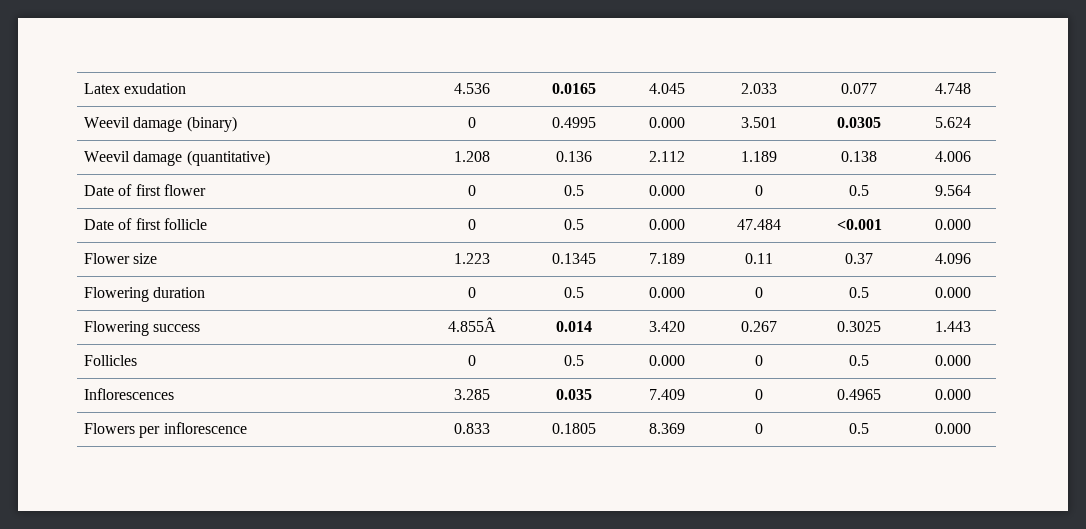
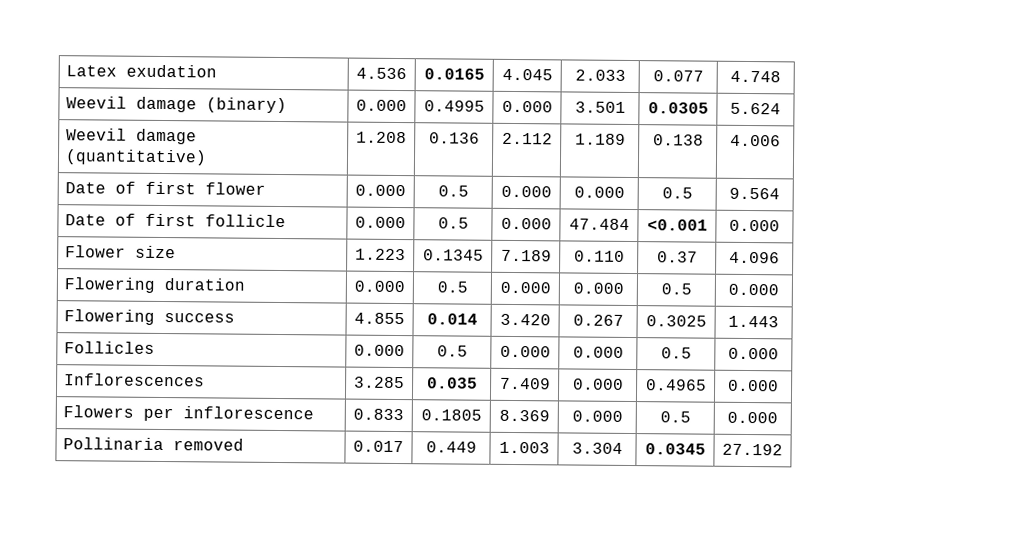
- Weevil damage (binary) | 0 | 0.4995 | 0.000 | 3.501 | 0.0305 | 5.624
+ Weevil damage (binary) | 0.000 | 0.4995 | 0.000 | 3.501 | 0.0305 | 5.624
- Date of first flower | 0 | 0.5 | 0.000 | 0 | 0.5 | 9.564
+ Date of first flower | 0.000 | 0.5 | 0.000 | 0.000 | 0.5 | 9.564
- Date of first follicle | 0 | 0.5 | 0.000 | 47.484 | <0.001 | 0.000
+ Date of first follicle | 0.000 | 0.5 | 0.000 | 47.484 | <0.001 | 0.000
- Flower size | 1.223 | 0.1345 | 7.189 | 0.11 | 0.37 | 4.096
+ Flower size | 1.223 | 0.1345 | 7.189 | 0.110 | 0.37 | 4.096
- Flowering duration | 0 | 0.5 | 0.000 | 0 | 0.5 | 0.000
+ Flowering duration | 0.000 | 0.5 | 0.000 | 0.000 | 0.5 | 0.000
- Flowering success | 4.855Â | 0.014 | 3.420 | 0.267 | 0.3025 | 1.443
+ Flowering success | 4.855 | 0.014 | 3.420 | 0.267 | 0.3025 | 1.443
- Follicles | 0 | 0.5 | 0.000 | 0 | 0.5 | 0.000
+ Follicles | 0.000 | 0.5 | 0.000 | 0.000 | 0.5 | 0.000
- Inflorescences | 3.285 | 0.035 | 7.409 | 0 | 0.4965 | 0.000
+ Inflorescences | 3.285 | 0.035 | 7.409 | 0.000 | 0.4965 | 0.000
- Flowers per inflorescence | 0.833 | 0.1805 | 8.369 | 0 | 0.5 | 0.000
+ Flowers per inflorescence | 0.833 | 0.1805 | 8.369 | 0.000 | 0.5 | 0.000
+ Pollinaria removed | 0.017 | 0.449 | 1.003 | 3.304 | 0.0345 | 27.192

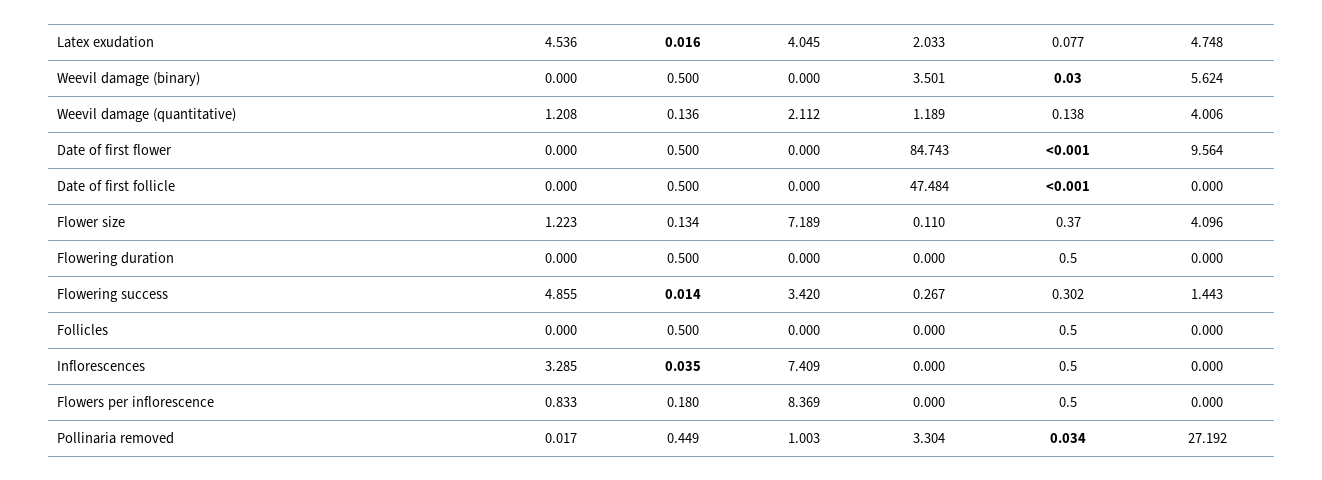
- Latex exudation | 4.536 | 0.0165 | 4.045 | 2.033 | 0.077 | 4.748
+ Latex exudation | 4.536 | 0.016 | 4.045 | 2.033 | 0.077 | 4.748
- Weevil damage (binary) | 0.000 | 0.4995 | 0.000 | 3.501 | 0.0305 | 5.624
+ Weevil damage (binary) | 0.000 | 0.500 | 0.000 | 3.501 | 0.03 | 5.624
- Date of first flower | 0.000 | 0.5 | 0.000 | 0.000 | 0.5 | 9.564
+ Date of first flower | 0.000 | 0.500 | 0.000 | 84.743 | <0.001 | 9.564
- Date of first follicle | 0.000 | 0.5 | 0.000 | 47.484 | <0.001 | 0.000
+ Date of first follicle | 0.000 | 0.500 | 0.000 | 47.484 | <0.001 | 0.000
- Flower size | 1.223 | 0.1345 | 7.189 | 0.110 | 0.37 | 4.096
+ Flower size | 1.223 | 0.134 | 7.189 | 0.110 | 0.37 | 4.096
- Flowering duration | 0.000 | 0.5 | 0.000 | 0.000 | 0.5 | 0.000
+ Flowering duration | 0.000 | 0.500 | 0.000 | 0.000 | 0.5 | 0.000
- Flowering success | 4.855 | 0.014 | 3.420 | 0.267 | 0.3025 | 1.443
+ Flowering success | 4.855 | 0.014 | 3.420 | 0.267 | 0.302 | 1.443
- Follicles | 0.000 | 0.5 | 0.000 | 0.000 | 0.5 | 0.000
+ Follicles | 0.000 | 0.500 | 0.000 | 0.000 | 0.5 | 0.000
- Inflorescences | 3.285 | 0.035 | 7.409 | 0.000 | 0.4965 | 0.000
+ Inflorescences | 3.285 | 0.035 | 7.409 | 0.000 | 0.5 | 0.000
- Flowers per inflorescence | 0.833 | 0.1805 | 8.369 | 0.000 | 0.5 | 0.000
+ Flowers per inflorescence | 0.833 | 0.180 | 8.369 | 0.000 | 0.5 | 0.000
- Pollinaria removed | 0.017 | 0.449 | 1.003 | 3.304 | 0.0345 | 27.192
+ Pollinaria removed | 0.017 | 0.449 | 1.003 | 3.304 | 0.034 | 27.192

